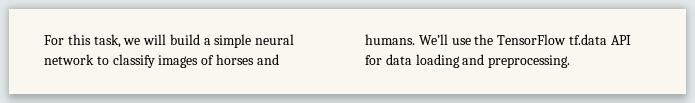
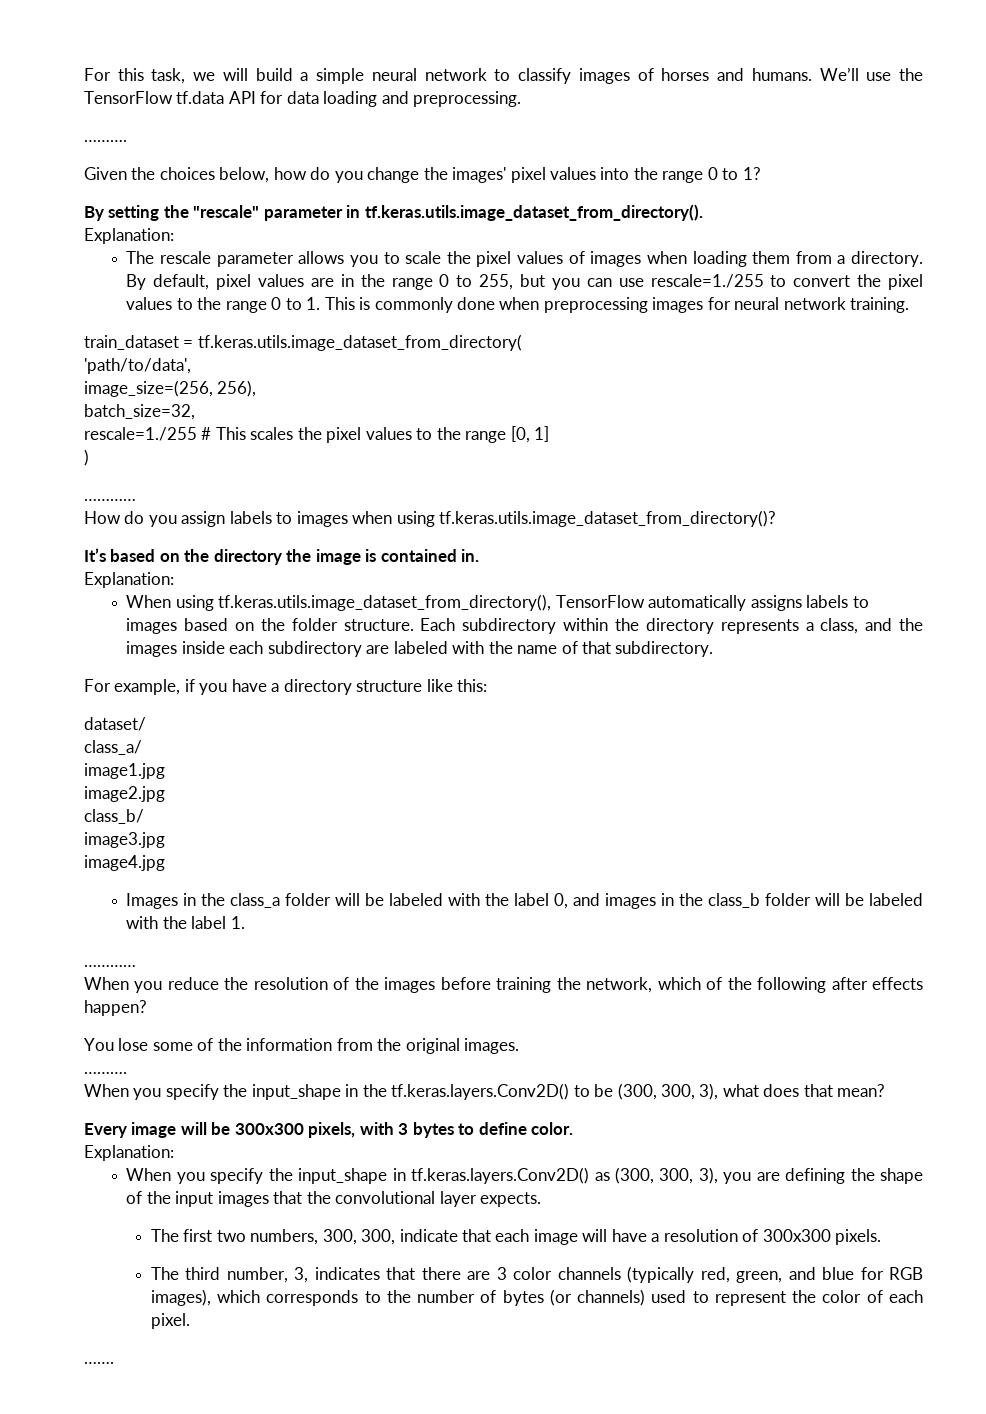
  We’ll use the TensorFlow tf.data API for data loading and preprocessing.
+ ……….
+ Given the choices below, how do you change the images' pixel values into the range 0 to 1?
+ By setting the "rescale" parameter in tf.keras.utils.image_dataset_from_directory().
+ Explanation:
+ The rescale parameter allows you to scale the pixel values of images when loading them from a directory. By default, pixel values are in the range 0 to 255, but you can use rescale=1./255 to convert the pixel values to the range 0 to 1. This is commonly done when preprocessing images for neural network training.
+ train_dataset = tf.keras.utils.image_dataset_from_directory(
+ 'path/to/data',
+ image_size=(256, 256),
+ batch_size=32,
+ rescale=1./255 # This scales the pixel values to the range [0, 1]
+ )
+ …………
+ How do you assign labels to images when using tf.keras.utils.image_dataset_from_directory()?
+ It’s based on the directory the image is contained in.
+ Explanation:
+ When using tf.keras.utils.image_dataset_from_directory(), TensorFlow automatically assigns labels to images based on the folder structure. Each subdirectory within the directory represents a class, and the images inside each subdirectory are labeled with the name of that subdirectory.
+ For example, if you have a directory structure like this:
+ dataset/
+ class_a/
+ image1.jpg
+ image2.jpg
+ class_b/
+ image3.jpg
+ image4.jpg
+ Images in the class_a folder will be labeled with the label 0, and images in the class_b folder will be labeled with the label 1.
+ …………
+ When you reduce the resolution of the images before training the network, which of the following after effects happen?
+ You lose some of the information from the original images.
+ ……….
+ When you specify the input_shape in the tf.keras.layers.Conv2D() to be (300, 300, 3), what does that mean?
+ Every image will be 300x300 pixels, with 3 bytes to define color.
+ Explanation:
+ When you specify the input_shape in tf.keras.layers.Conv2D() as (300, 300, 3), you are defining the shape of the input images that the convolutional layer expects.
+ The first two numbers, 300, 300, indicate that each image will have a resolution of 300x300 pixels.
+ The third number, 3, indicates that there are 3 color channels (typically red, green, and blue for RGB images), which corresponds to the number of bytes (or channels) used to represent the color of each pixel.
+ …….

